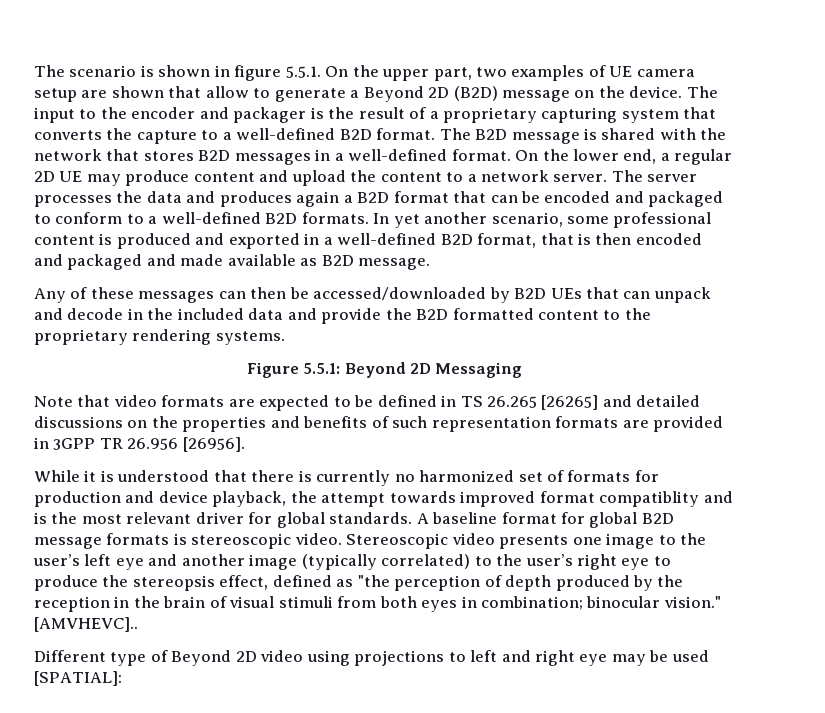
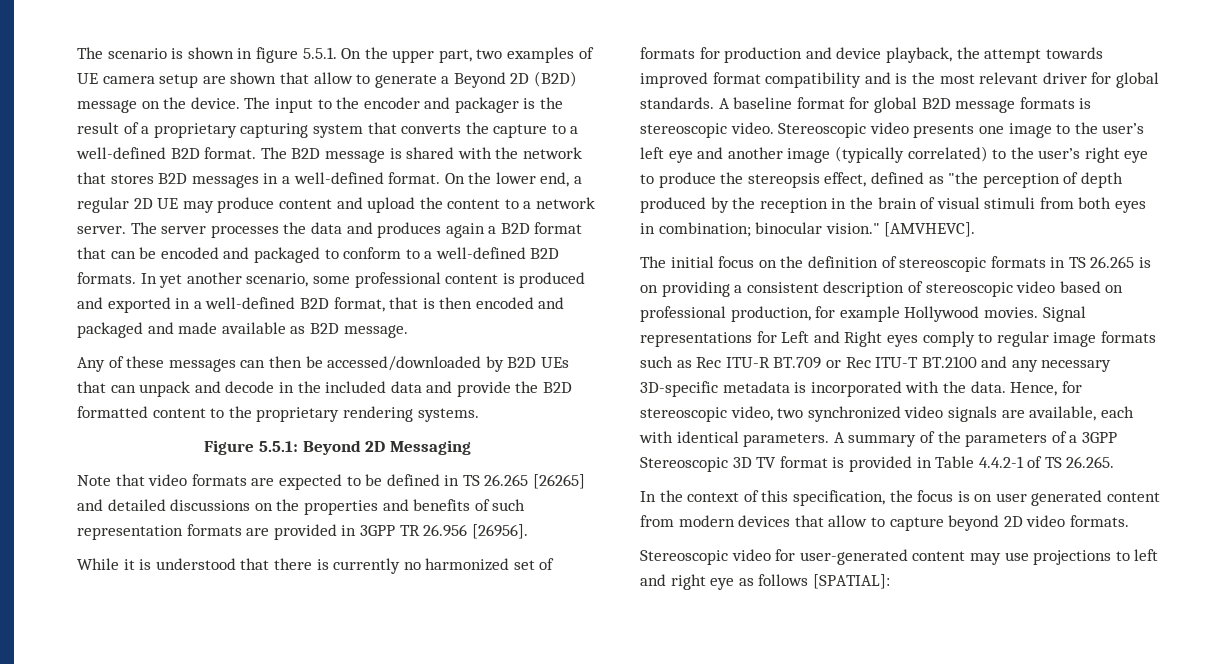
- While it is understood that there is currently no harmonized set of formats for production and device playback, the attempt towards improved format compatiblity and is the most relevant driver for global standards.
+ While it is understood that there is currently no harmonized set of formats for production and device playback, the attempt towards improved format compatibility and is the most relevant driver for global standards.
- [AMVHEVC]..
- Different type of Beyond 2D video using projections to left and right eye may be used [SPATIAL]:
+ [AMVHEVC].
+ The initial focus on the definition of stereoscopic formats in TS 26.265 is on providing a consistent description of stereoscopic video based on professional production, for example Hollywood movies. Signal representations for Left and Right eyes comply to regular image formats such as Rec ITU-R BT.709 or Rec ITU-T BT.2100 and any necessary 3D-specific metadata is incorporated with the data. Hence, for stereoscopic video, two synchronized video signals are available, each with identical parameters. A summary of the parameters of a 3GPP Stereoscopic 3D TV format is provided in Table 4.4.2-1 of TS 26.265.
+ In the context of this specification, the focus is on user generated content from modern devices that allow to capture beyond 2D video formats.
+ Stereoscopic video for user-generated content may use projections to left and right eye as follows [SPATIAL]:

